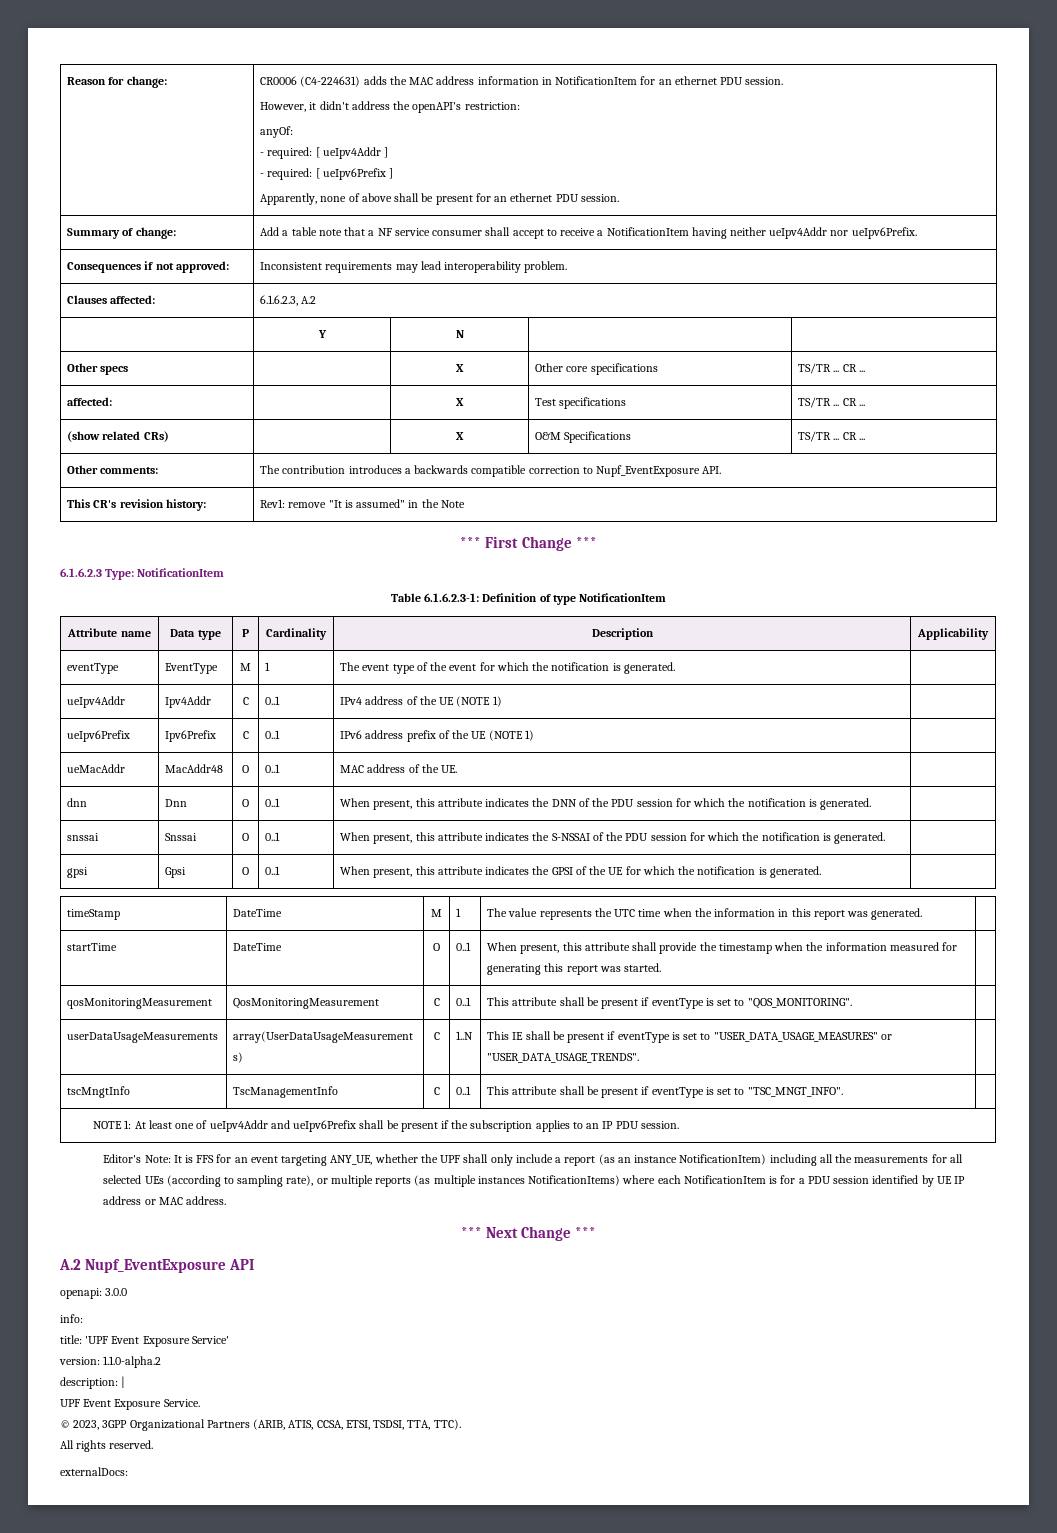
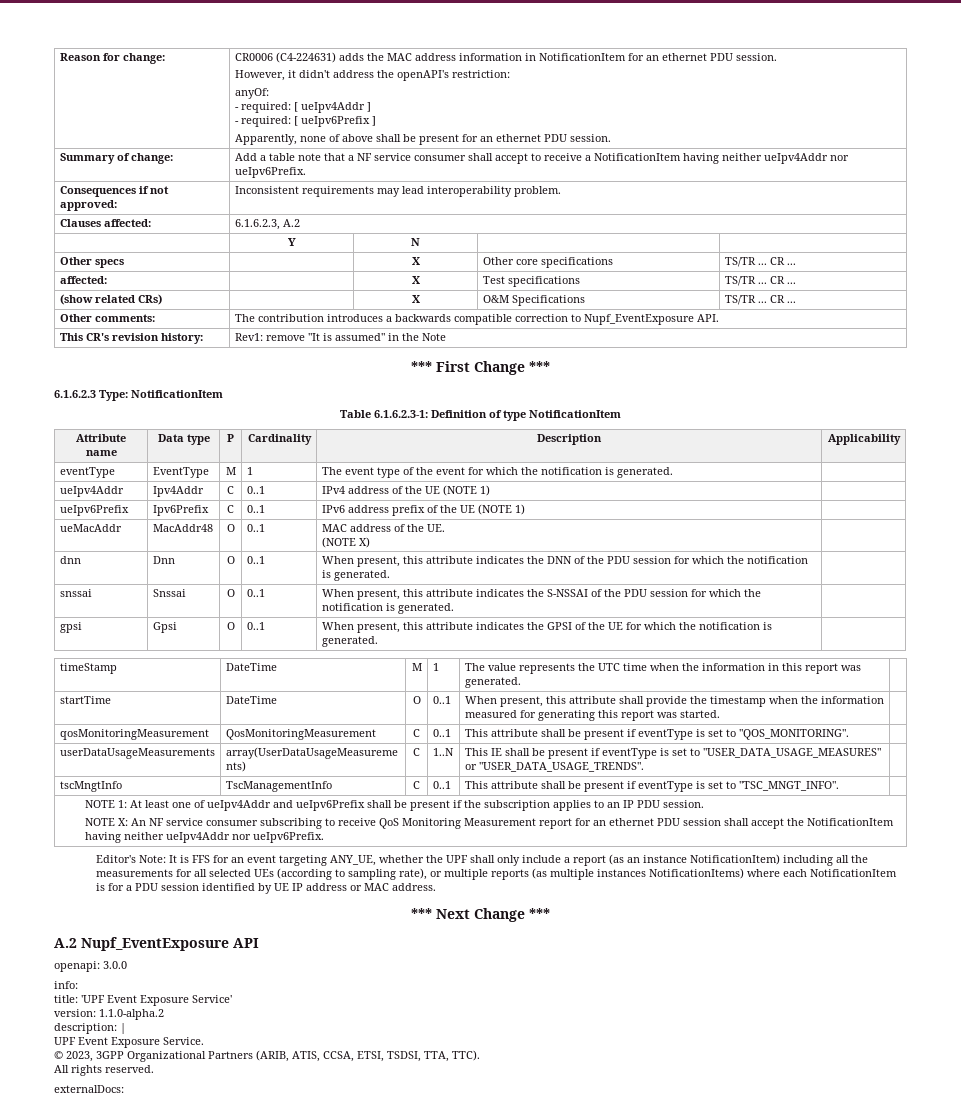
- ueMacAddr | MacAddr48 | O | 0..1 | MAC address of the UE. |
+ ueMacAddr | MacAddr48 | O | 0..1 | MAC address of the UE.
+ (NOTE X) |
+ NOTE X: An NF service consumer subscribing to receive QoS Monitoring Measurement report for an ethernet PDU session shall accept the NotificationItem having neither ueIpv4Addr nor ueIpv6Prefix.

